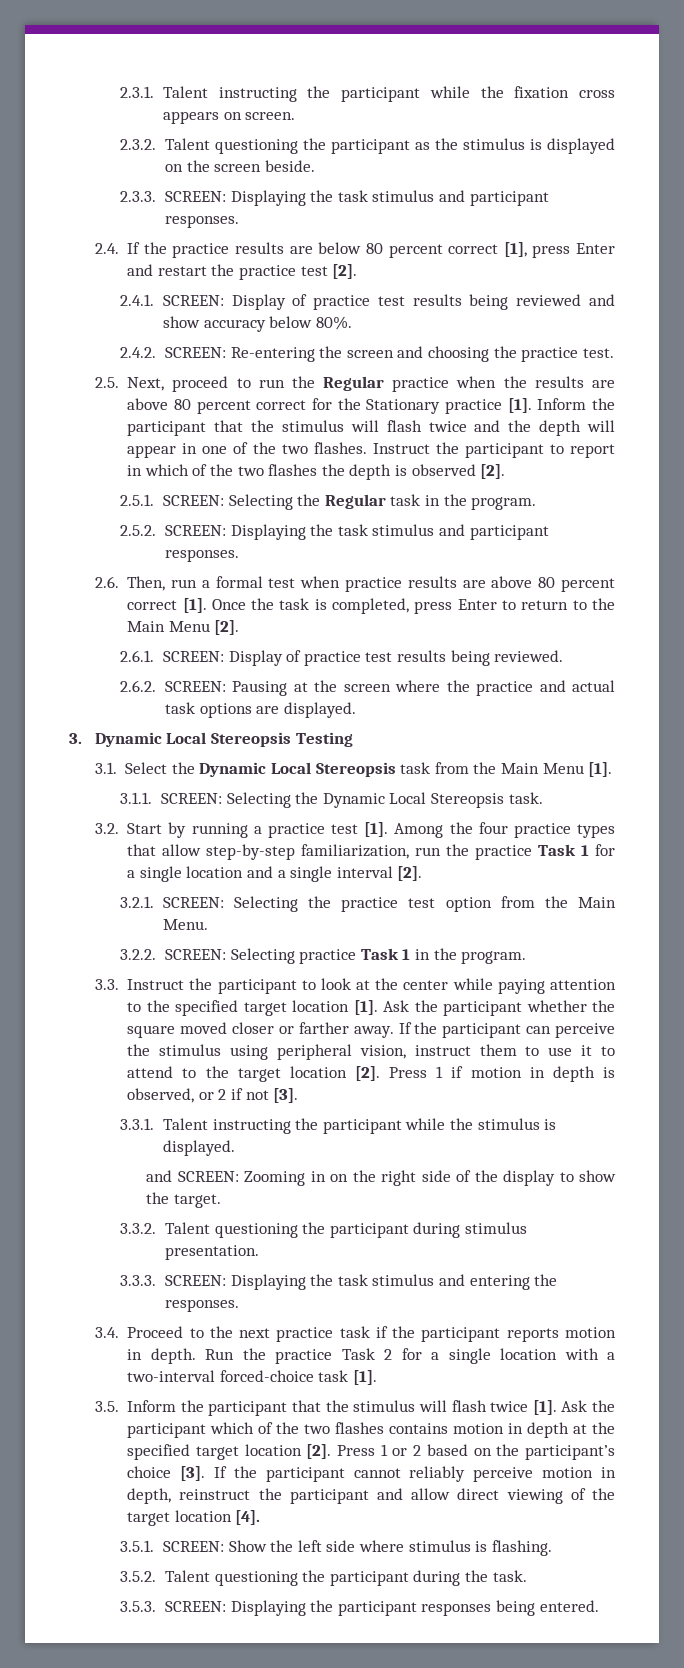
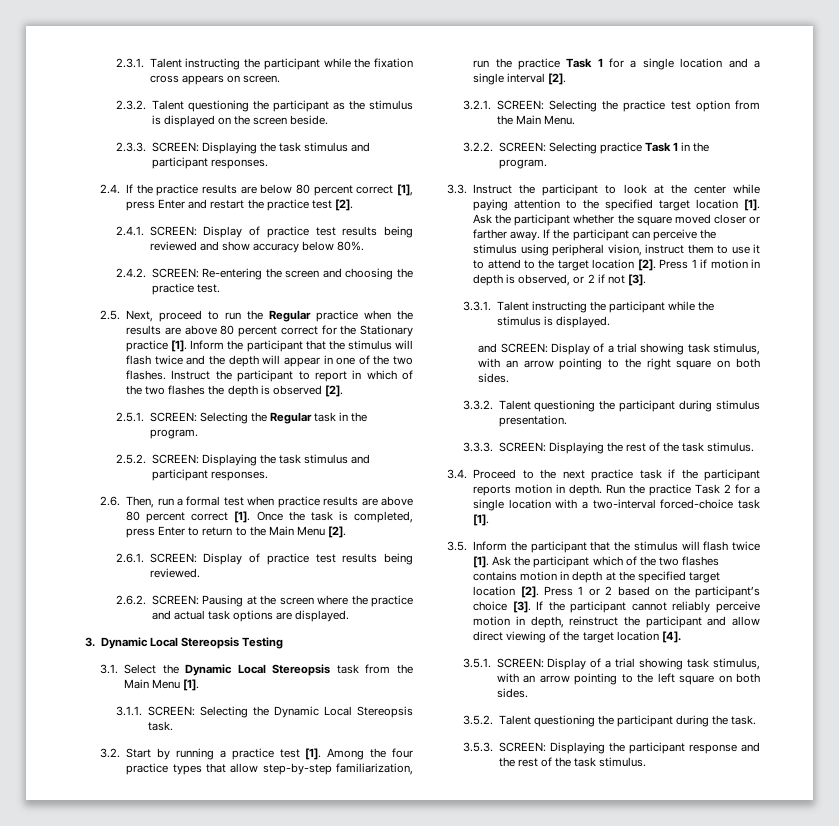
- and SCREEN: Zooming in on the right side of the display to show the target.
+ and SCREEN: Display of a trial showing task stimulus, with an arrow pointing to the right square on both sides.
- 3.3.3. SCREEN: Displaying the task stimulus and entering the responses.
+ 3.3.3. SCREEN: Displaying the rest of the task stimulus.
- 3.5.1. SCREEN: Show the left side where stimulus is flashing.
+ 3.5.1. SCREEN: Display of a trial showing task stimulus, with an arrow pointing to the left square on both sides.
- 3.5.3. SCREEN: Displaying the participant responses being entered.
+ 3.5.3. SCREEN: Displaying the participant response and the rest of the task stimulus.

